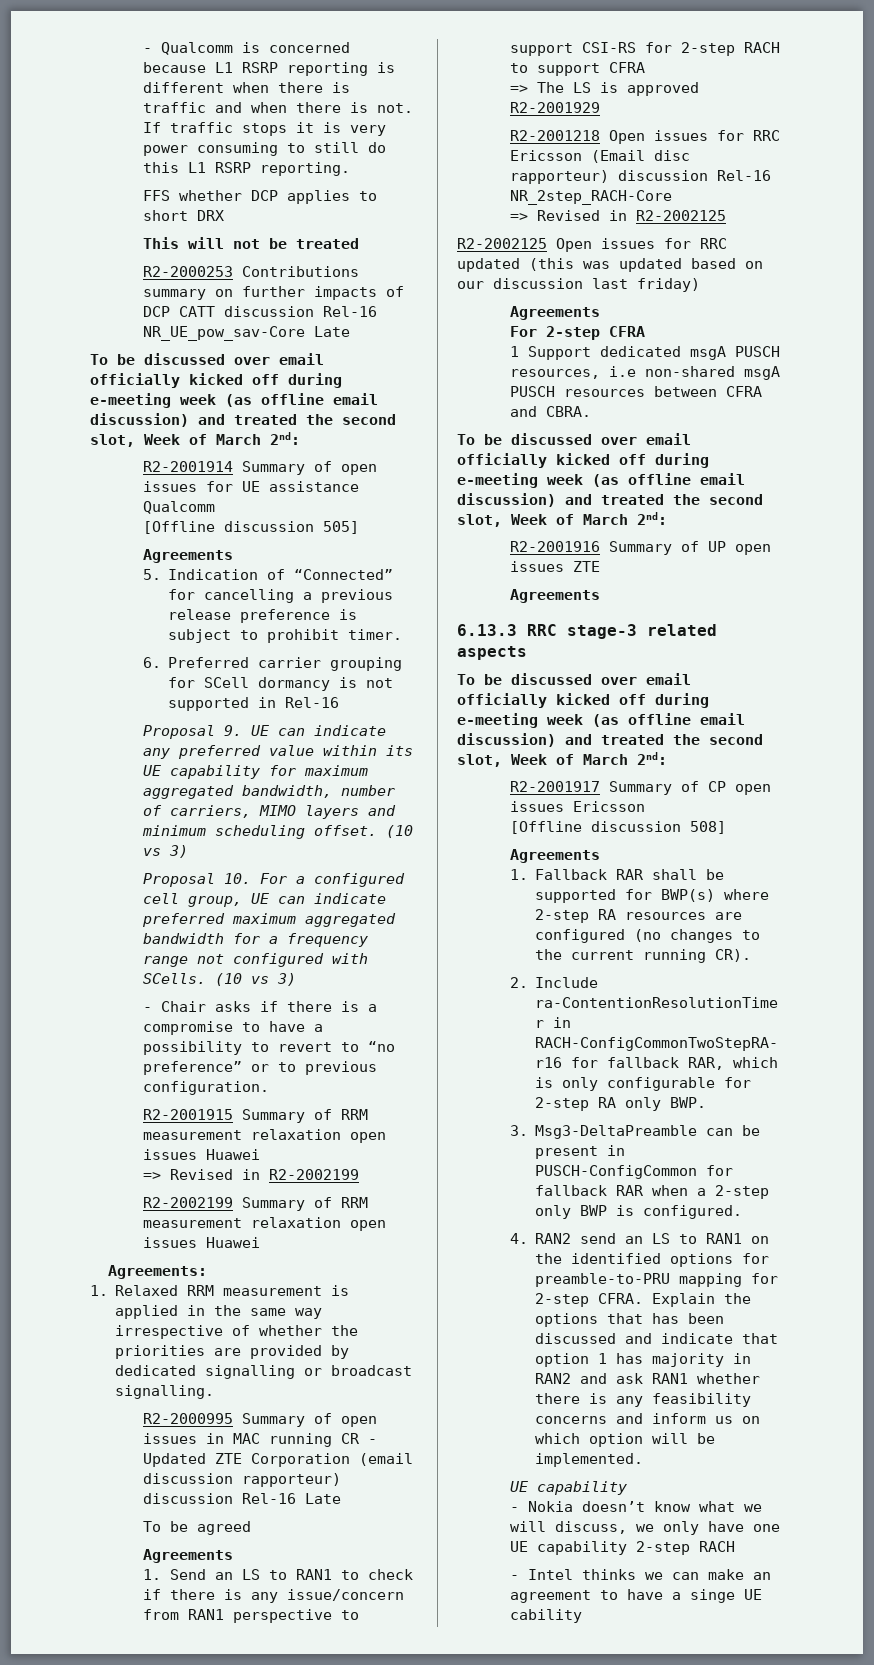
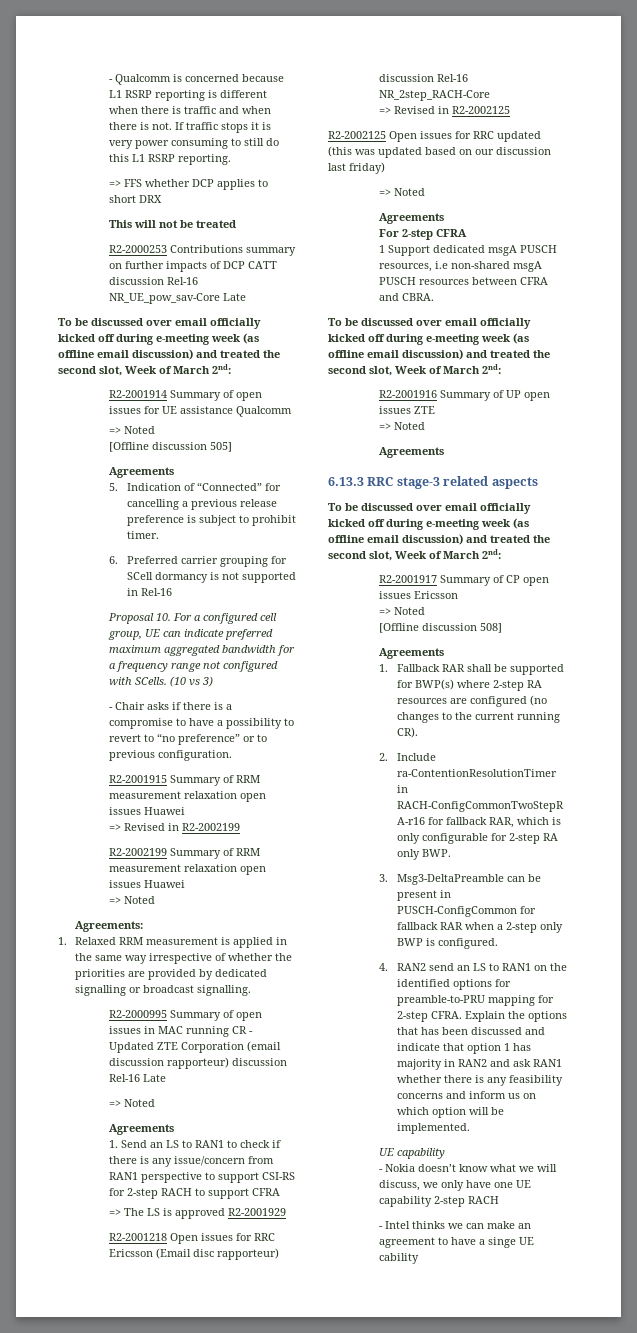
- FFS whether DCP applies to short DRX
+ => FFS whether DCP applies to short DRX
  R2-2001914 Summary of open issues for UE assistance Qualcomm
+ => Noted
- Proposal 9. UE can indicate any preferred value within its UE capability for maximum aggregated bandwidth, number of carriers, MIMO layers and minimum scheduling offset. (10 vs 3)
  R2-2002199 Summary of RRM measurement relaxation open issues Huawei
+ => Noted
  R2-2000995 Summary of open issues in MAC running CR - Updated ZTE Corporation (email discussion rapporteur) discussion Rel-16 Late
- To be agreed
+ => Noted
  R2-2002125 Open issues for RRC updated (this was updated based on our discussion last friday)
+ => Noted
  R2-2001916 Summary of UP open issues ZTE
+ => Noted
  R2-2001917 Summary of CP open issues Ericsson
+ => Noted

